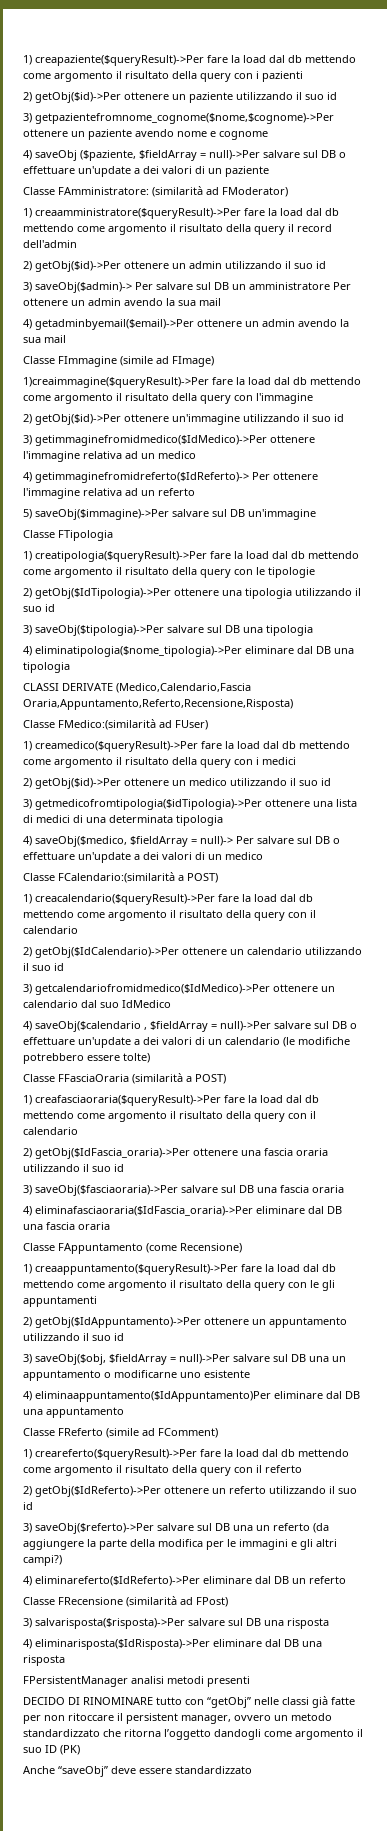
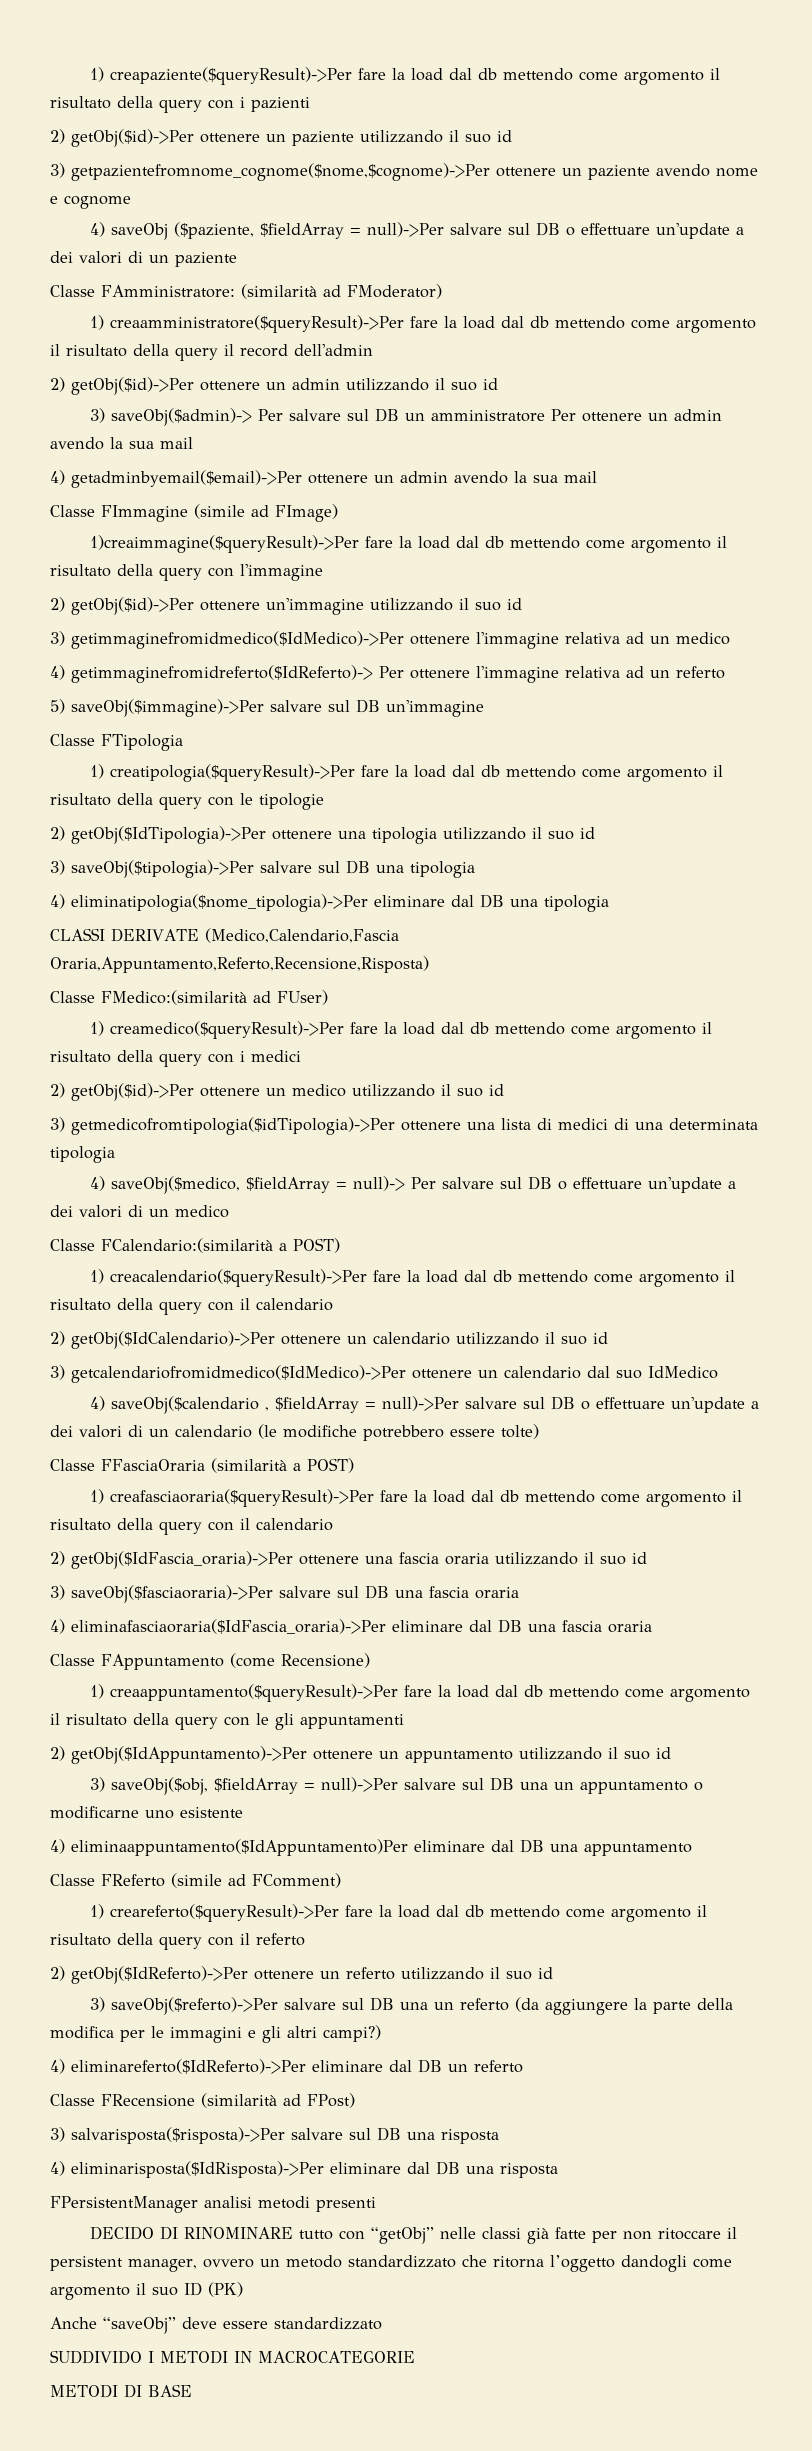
+ SUDDIVIDO I METODI IN MACROCATEGORIE
+ METODI DI BASE

